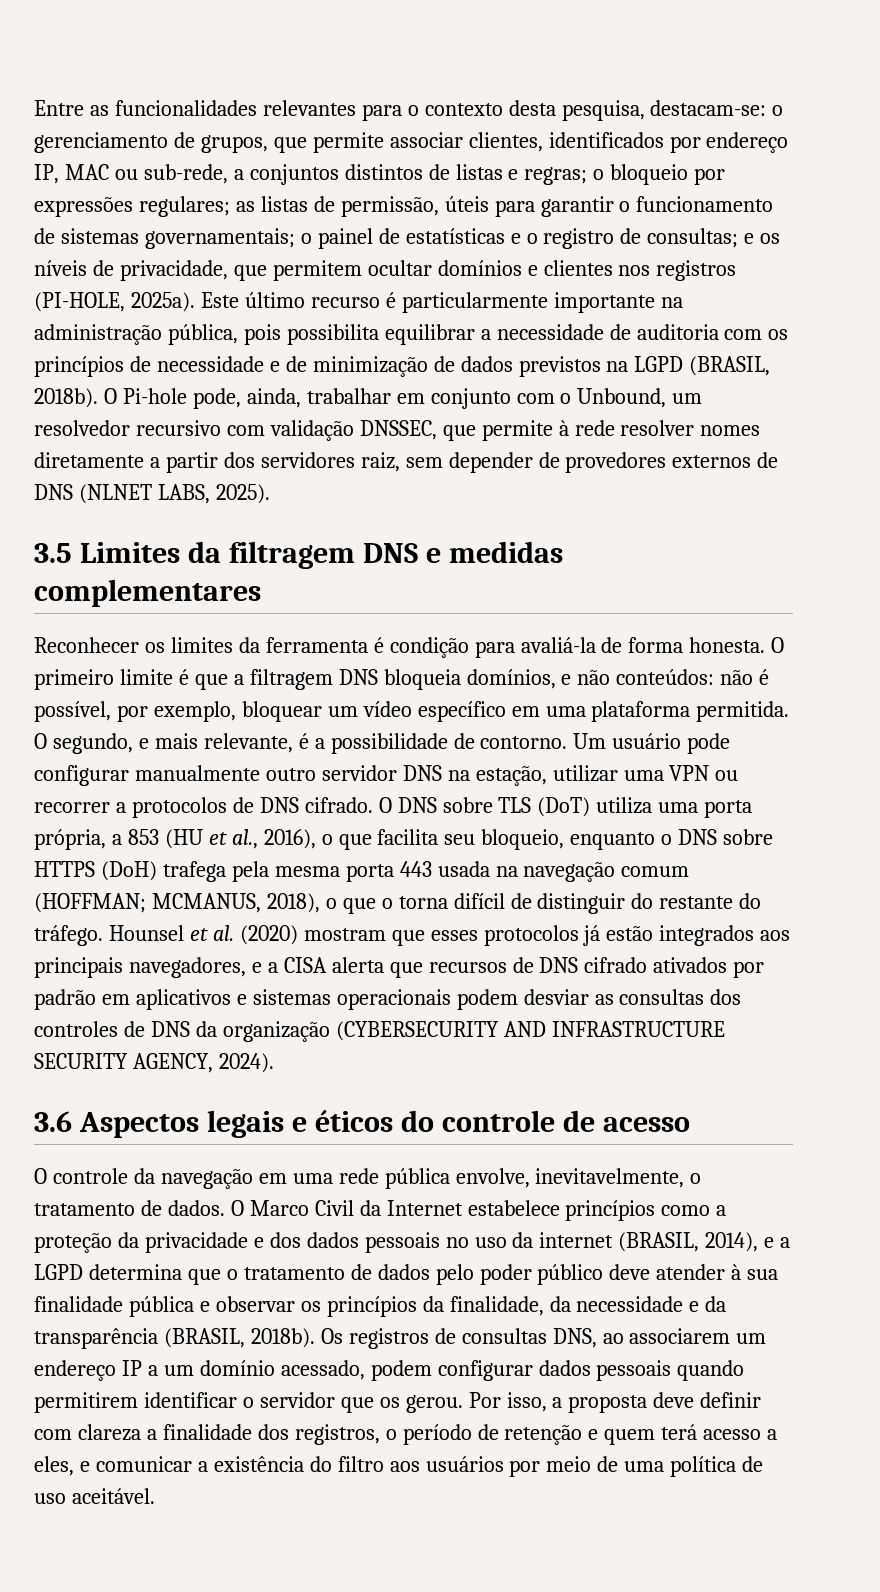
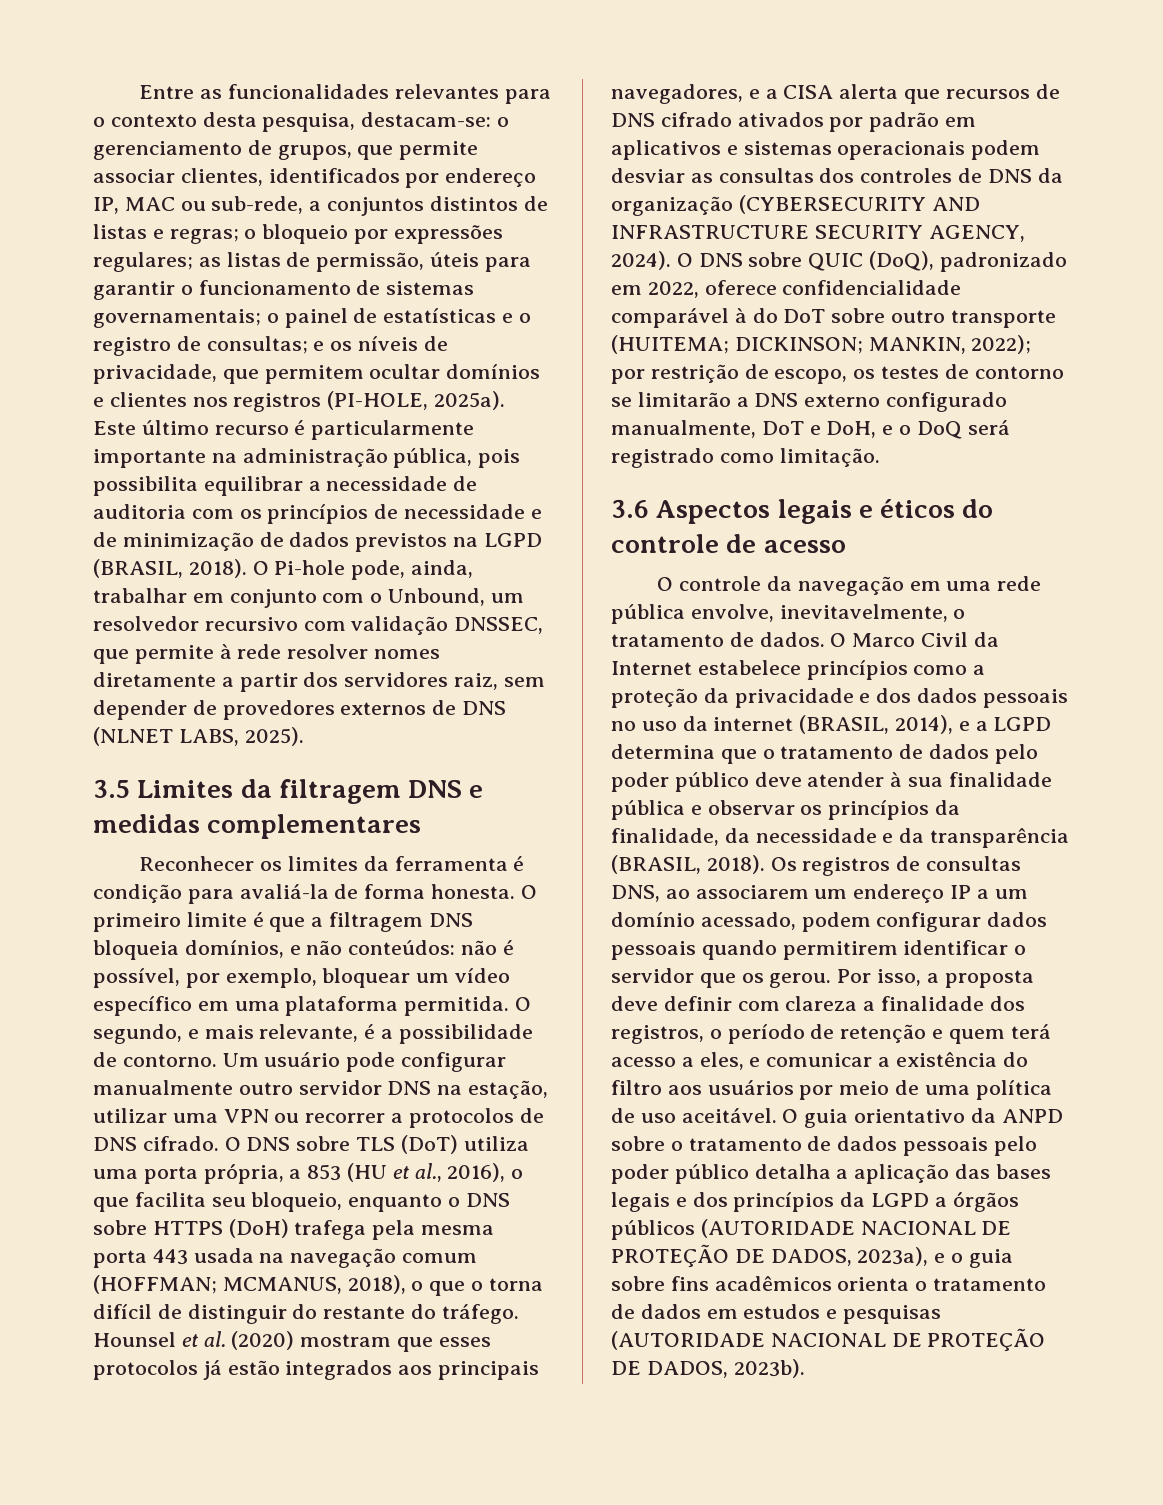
- Este último recurso é particularmente importante na administração pública, pois possibilita equilibrar a necessidade de auditoria com os princípios de necessidade e de minimização de dados previstos na LGPD (BRASIL, 2018b).
+ Este último recurso é particularmente importante na administração pública, pois possibilita equilibrar a necessidade de auditoria com os princípios de necessidade e de minimização de dados previstos na LGPD (BRASIL, 2018).
+ O DNS sobre QUIC (DoQ), padronizado em 2022, oferece confidencialidade comparável à do DoT sobre outro transporte (HUITEMA; DICKINSON; MANKIN, 2022); por restrição de escopo, os testes de contorno se limitarão a DNS externo configurado manualmente, DoT e DoH, e o DoQ será registrado como limitação.
- O Marco Civil da Internet estabelece princípios como a proteção da privacidade e dos dados pessoais no uso da internet (BRASIL, 2014), e a LGPD determina que o tratamento de dados pelo poder público deve atender à sua finalidade pública e observar os princípios da finalidade, da necessidade e da transparência (BRASIL, 2018b).
+ O Marco Civil da Internet estabelece princípios como a proteção da privacidade e dos dados pessoais no uso da internet (BRASIL, 2014), e a LGPD determina que o tratamento de dados pelo poder público deve atender à sua finalidade pública e observar os princípios da finalidade, da necessidade e da transparência (BRASIL, 2018).
+ O guia orientativo da ANPD sobre o tratamento de dados pessoais pelo poder público detalha a aplicação das bases legais e dos princípios da LGPD a órgãos públicos (AUTORIDADE NACIONAL DE PROTEÇÃO DE DADOS, 2023a), e o guia sobre fins acadêmicos orienta o tratamento de dados em estudos e pesquisas (AUTORIDADE NACIONAL DE PROTEÇÃO DE DADOS, 2023b).

